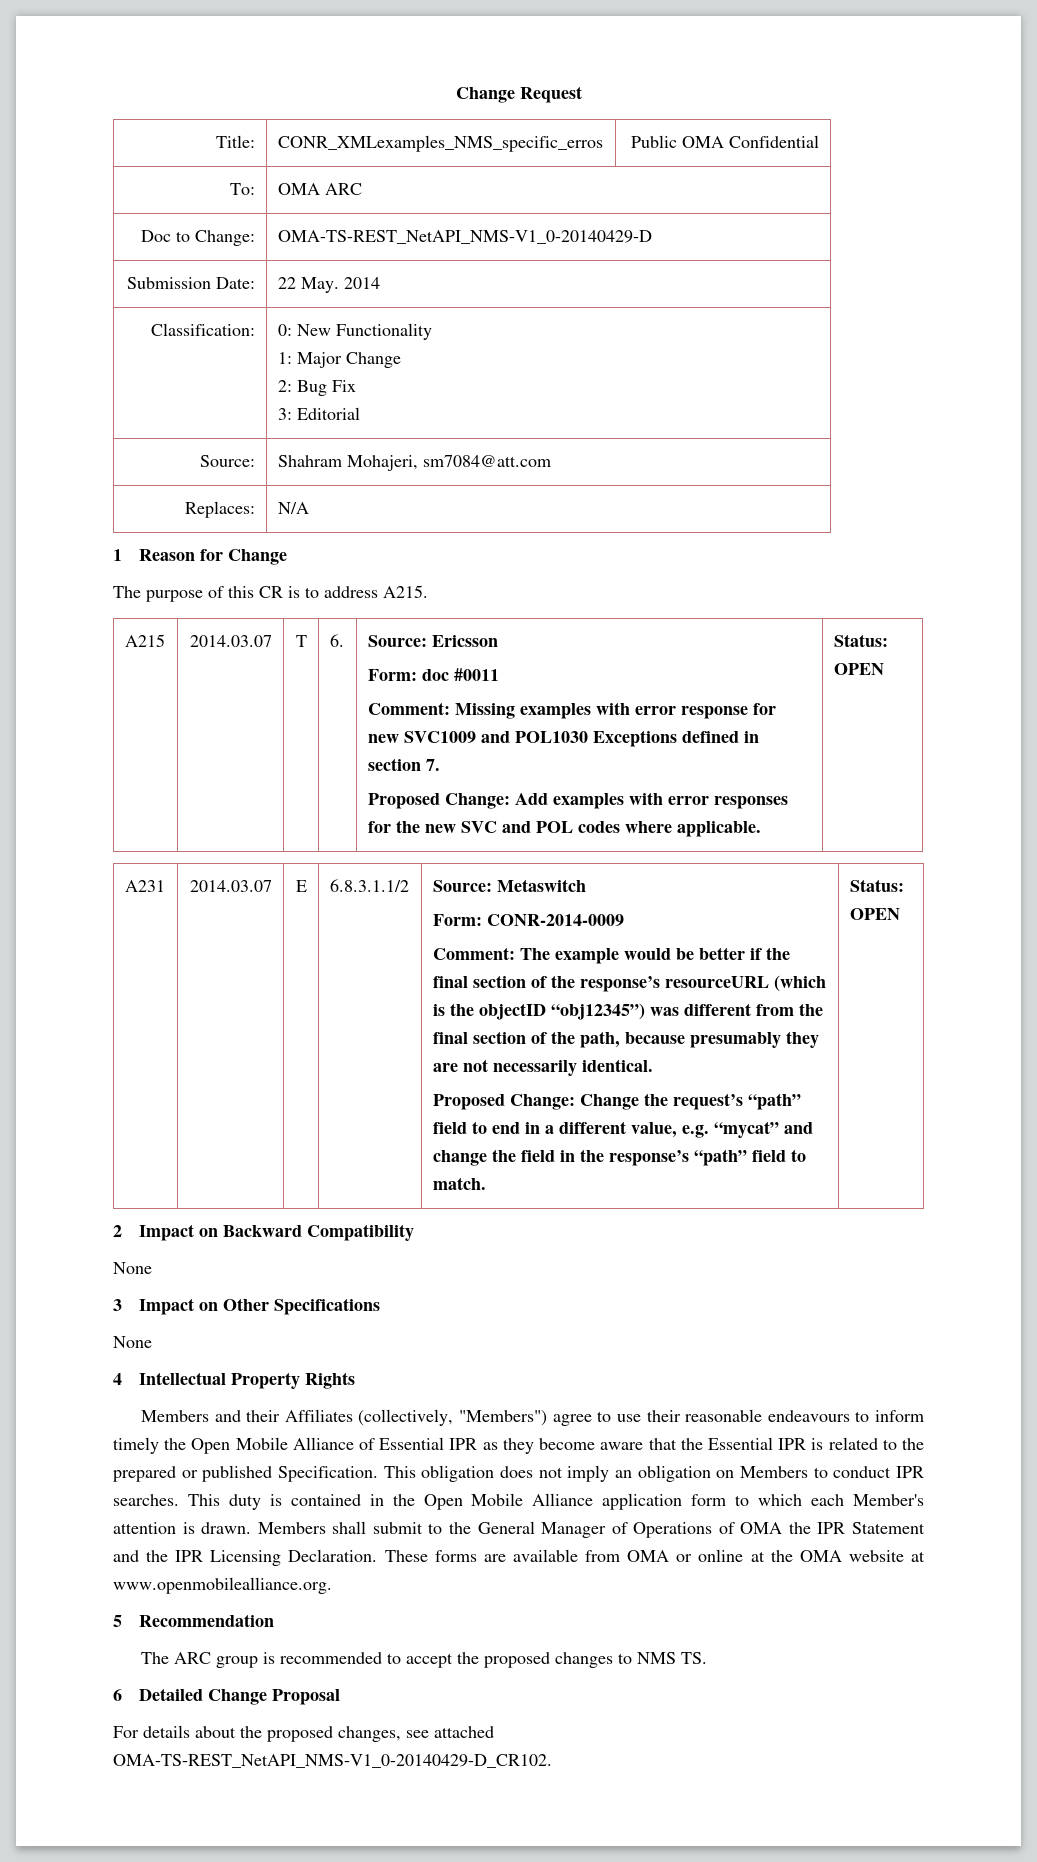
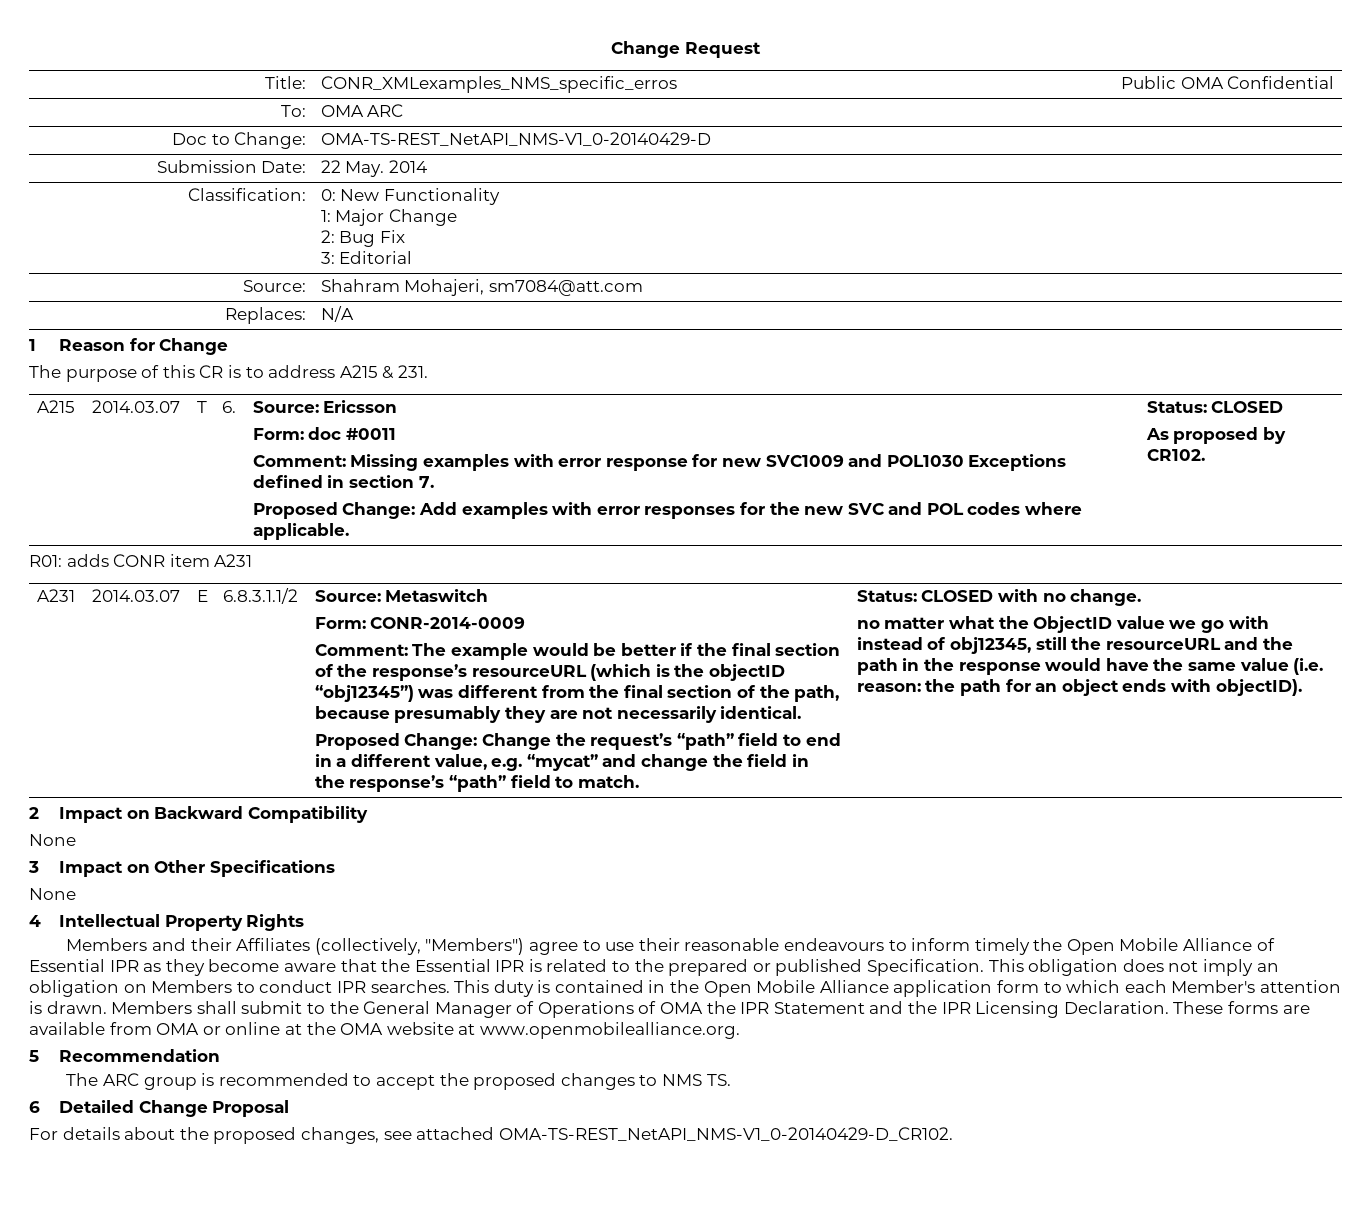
- The purpose of this CR is to address A215.
+ The purpose of this CR is to address A215 & 231.
- Proposed Change: Add examples with error responses for the new SVC and POL codes where applicable. | Status: OPEN
+ Proposed Change: Add examples with error responses for the new SVC and POL codes where applicable. | Status: CLOSED
+ As proposed by CR102.
+ R01: adds CONR item A231
- Proposed Change: Change the request’s “path” field to end in a different value, e.g. “mycat” and change the field in the response’s “path” field to match. | Status: OPEN
+ Proposed Change: Change the request’s “path” field to end in a different value, e.g. “mycat” and change the field in the response’s “path” field to match. | Status: CLOSED with no change.
+ no matter what the ObjectID value we go with instead of obj12345, still the resourceURL and the path in the response would have the same value (i.e. reason: the path for an object ends with objectID).

